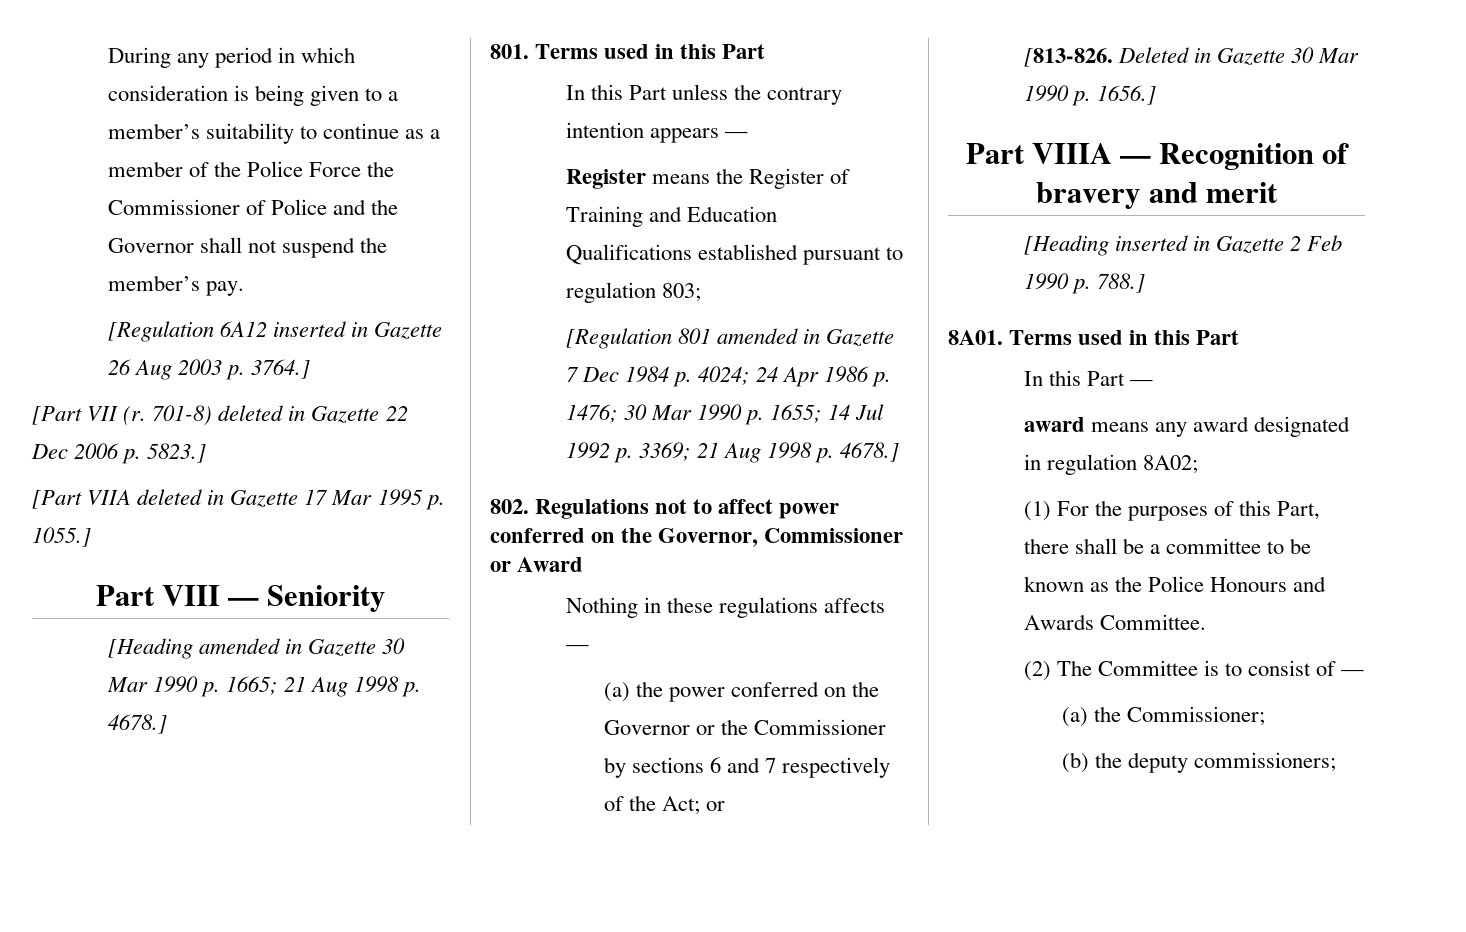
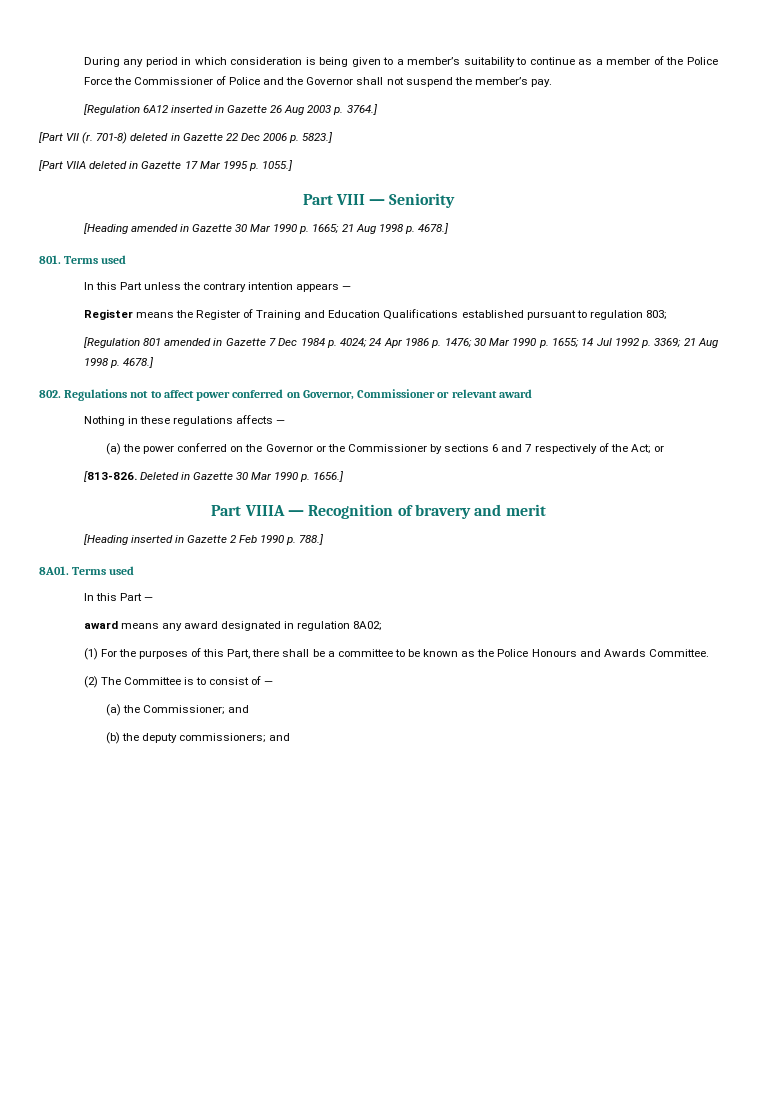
- 801. Terms used in this Part
+ 801. Terms used
- 802. Regulations not to affect power conferred on the Governor, Commissioner or Award
+ 802. Regulations not to affect power conferred on Governor, Commissioner or relevant award
- 8A01. Terms used in this Part
+ 8A01. Terms used
- (a) the Commissioner;
+ (a) the Commissioner; and
- (b) the deputy commissioners;
+ (b) the deputy commissioners; and

